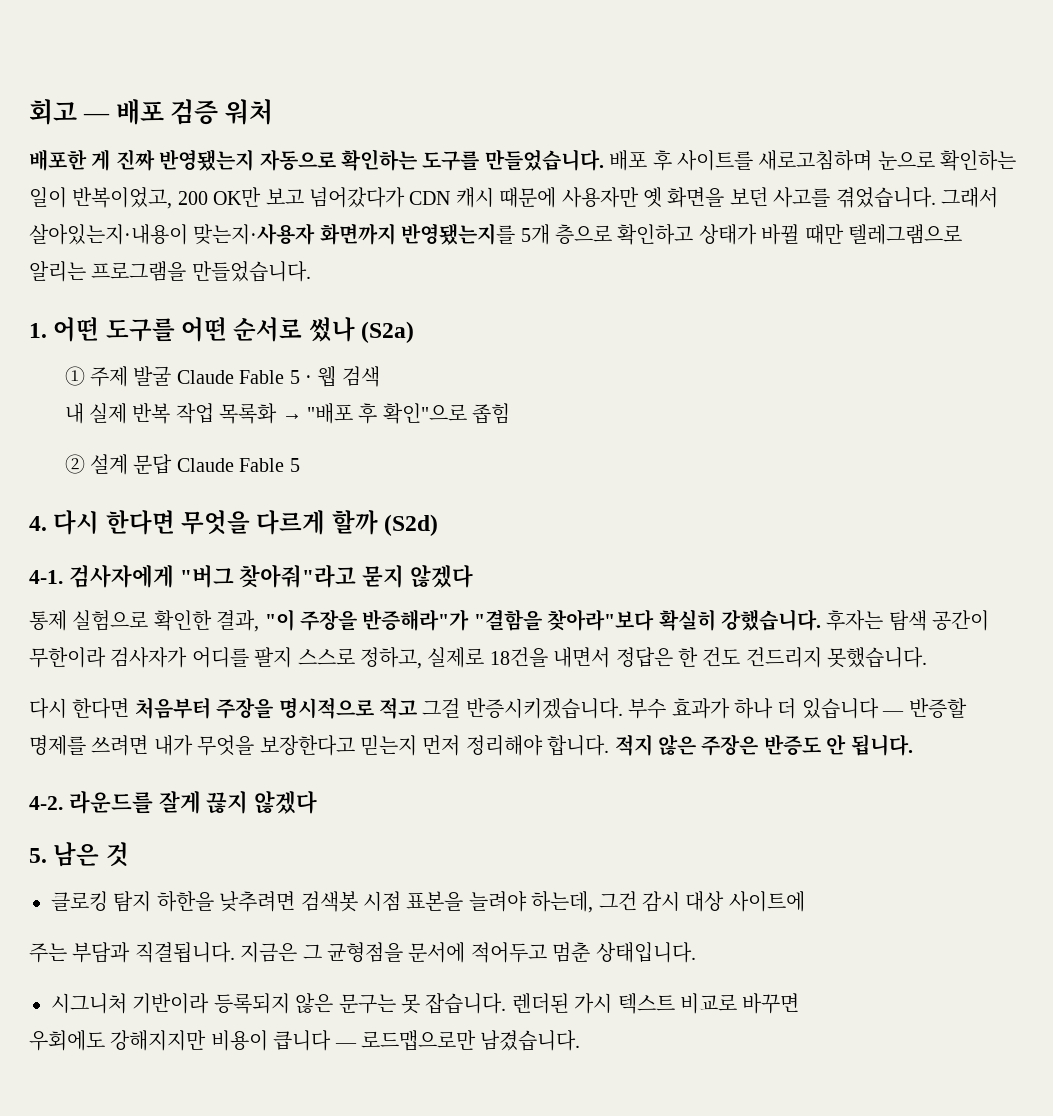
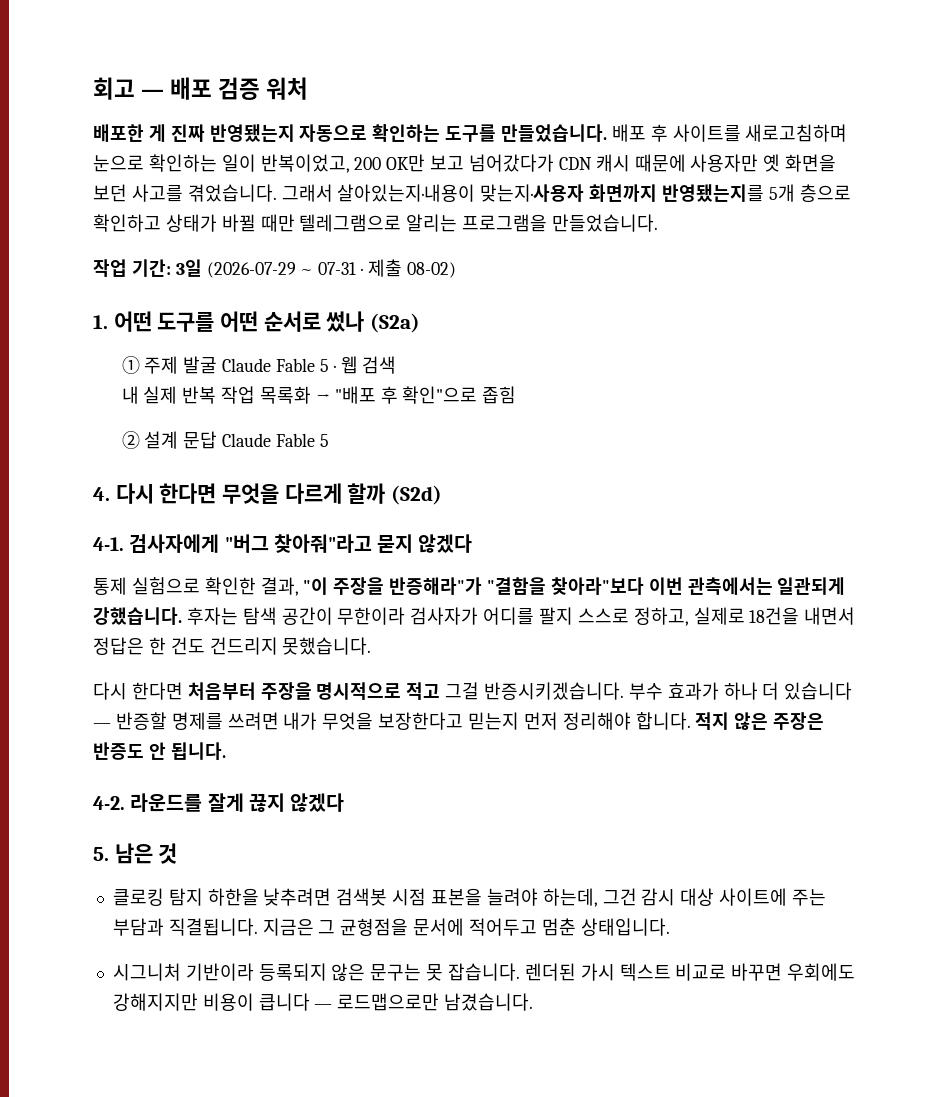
+ 작업 기간: 3일 (2026-07-29 ~ 07-31 · 제출 08-02)
- 통제 실험으로 확인한 결과, "이 주장을 반증해라"가 "결함을 찾아라"보다 확실히 강했습니다.
+ 통제 실험으로 확인한 결과, "이 주장을 반증해라"가 "결함을 찾아라"보다 이번 관측에서는 일관되게 강했습니다.
- 클로킹 탐지 하한을 낮추려면 검색봇 시점 표본을 늘려야 하는데, 그건 감시 대상 사이트에
- 주는 부담과 직결됩니다.
+ 클로킹 탐지 하한을 낮추려면 검색봇 시점 표본을 늘려야 하는데, 그건 감시 대상 사이트에 주는 부담과 직결됩니다.
- 렌더된 가시 텍스트 비교로 바꾸면
- 우회에도 강해지지만 비용이 큽니다 — 로드맵으로만 남겼습니다.
+ 렌더된 가시 텍스트 비교로 바꾸면 우회에도 강해지지만 비용이 큽니다 — 로드맵으로만 남겼습니다.

